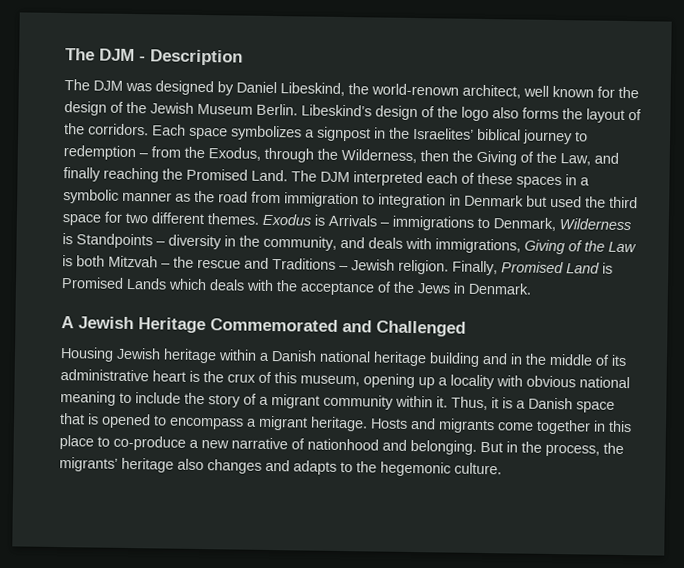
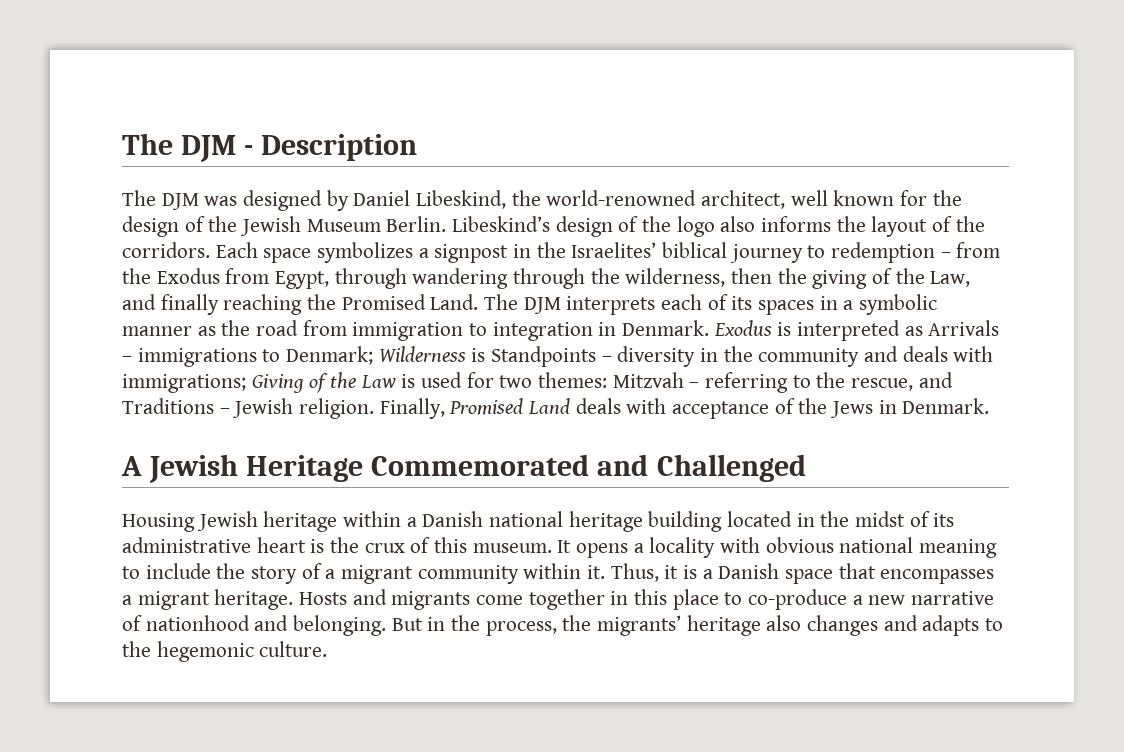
- The DJM was designed by Daniel Libeskind, the world-renown architect, well known for the design of the Jewish Museum Berlin.
+ The DJM was designed by Daniel Libeskind, the world-renowned architect, well known for the design of the Jewish Museum Berlin.
- Libeskind’s design of the logo also forms the layout of the corridors.
+ Libeskind’s design of the logo also informs the layout of the corridors.
- Each space symbolizes a signpost in the Israelites’ biblical journey to redemption – from the Exodus, through the Wilderness, then the Giving of the Law, and finally reaching the Promised Land.
+ Each space symbolizes a signpost in the Israelites’ biblical journey to redemption – from the Exodus from Egypt, through wandering through the wilderness, then the giving of the Law, and finally reaching the Promised Land.
- The DJM interpreted each of these spaces in a symbolic manner as the road from immigration to integration in Denmark but used the third space for two different themes. Exodus is Arrivals – immigrations to Denmark, Wilderness is Standpoints – diversity in the community, and deals with immigrations, Giving of the Law is both Mitzvah – the rescue and Traditions – Jewish religion.
+ The DJM interprets each of its spaces in a symbolic manner as the road from immigration to integration in Denmark. Exodus is interpreted as Arrivals – immigrations to Denmark; Wilderness is Standpoints – diversity in the community and deals with immigrations; Giving of the Law is used for two themes: Mitzvah – referring to the rescue, and Traditions – Jewish religion.
- Finally, Promised Land is Promised Lands which deals with the acceptance of the Jews in Denmark.
+ Finally, Promised Land deals with acceptance of the Jews in Denmark.
- Housing Jewish heritage within a Danish national heritage building and in the middle of its administrative heart is the crux of this museum, opening up a locality with obvious national meaning to include the story of a migrant community within it.
+ Housing Jewish heritage within a Danish national heritage building located in the midst of its administrative heart is the crux of this museum. It opens a locality with obvious national meaning to include the story of a migrant community within it.
- Thus, it is a Danish space that is opened to encompass a migrant heritage.
+ Thus, it is a Danish space that encompasses a migrant heritage.

